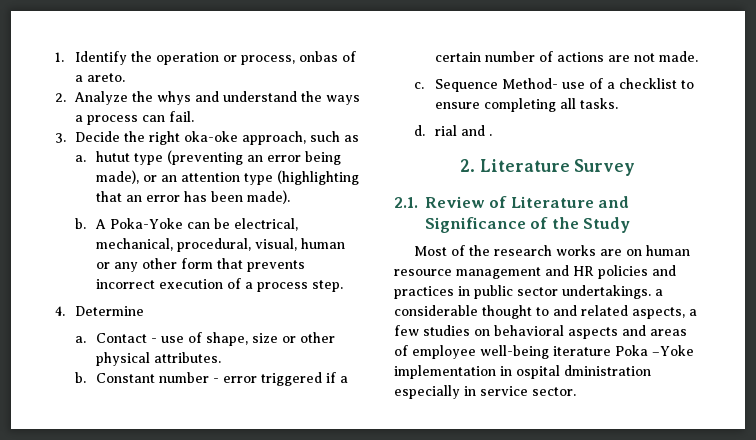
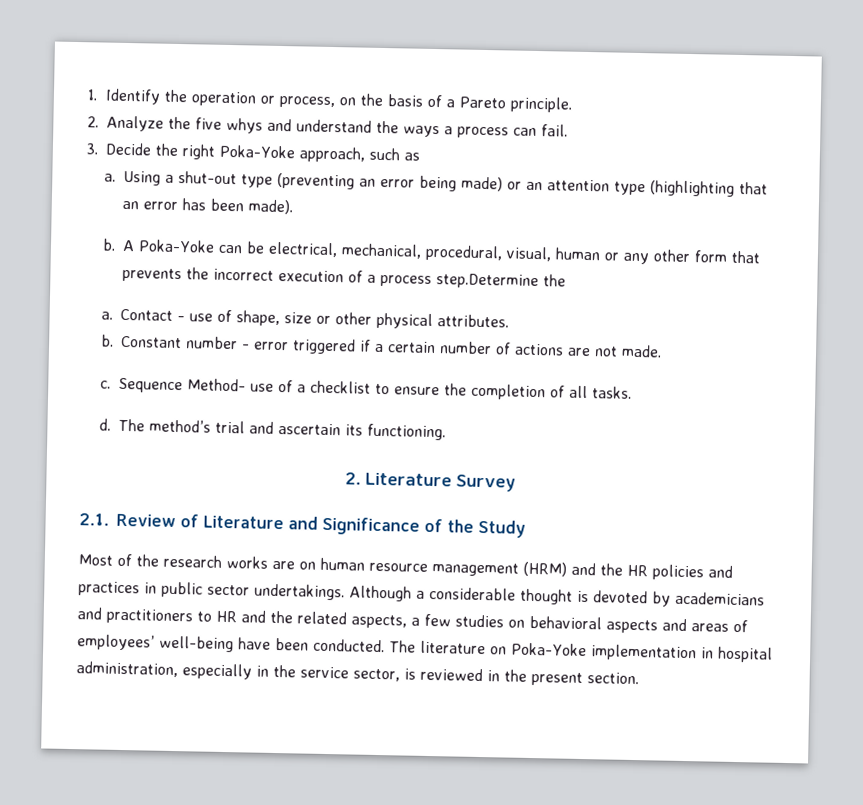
- 1. Identify the operation or process, onbas of a areto.
+ 1. Identify the operation or process, on the basis of a Pareto principle.
- 2. Analyze the whys and understand the ways a process can fail.
+ 2. Analyze the five whys and understand the ways a process can fail.
- 3. Decide the right oka-oke approach, such as
+ 3. Decide the right Poka-Yoke approach, such as
- a. hutut type (preventing an error being made), or an attention type (highlighting that an error has been made).
+ a. Using a shut-out type (preventing an error being made) or an attention type (highlighting that an error has been made).
- A Poka-Yoke can be electrical, mechanical, procedural, visual, human or any other form that prevents incorrect execution of a process step.
- 4. Determine
+ A Poka-Yoke can be electrical, mechanical, procedural, visual, human or any other form that prevents the incorrect execution of a process step.Determine the
- Sequence Method- use of a checklist to ensure completing all tasks.
+ Sequence Method- use of a checklist to ensure the completion of all tasks.
- d. rial and .
+ d. The method’s trial and ascertain its functioning.
- Most of the research works are on human resource management and HR policies and practices in public sector undertakings. a considerable thought to and related aspects, a few studies on behavioral aspects and areas of employee well-being iterature Poka –Yoke implementation in ospital dministration especially in service sector.
+ Most of the research works are on human resource management (HRM) and the HR policies and practices in public sector undertakings. Although a considerable thought is devoted by academicians and practitioners to HR and the related aspects, a few studies on behavioral aspects and areas of employees’ well-being have been conducted. The literature on Poka-Yoke implementation in hospital administration, especially in the service sector, is reviewed in the present section.

